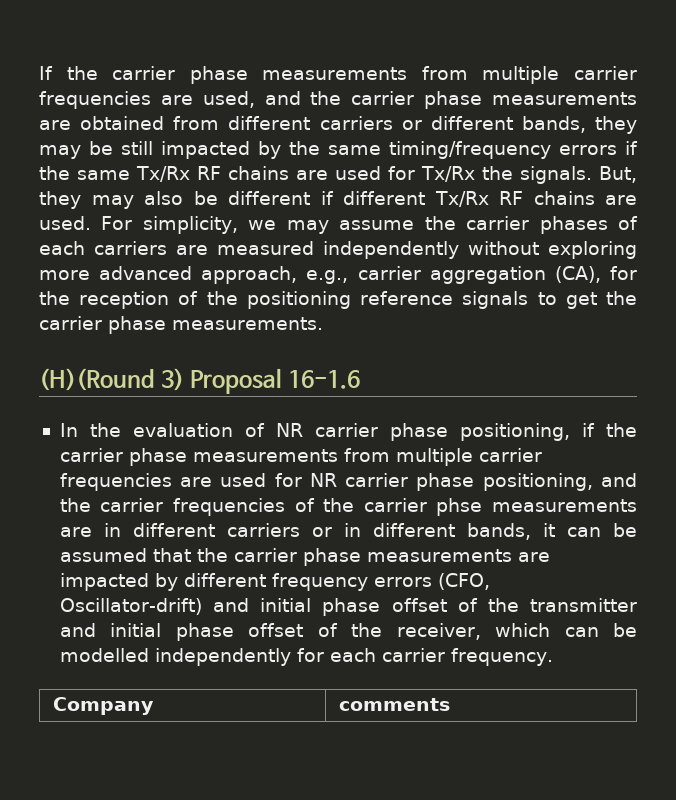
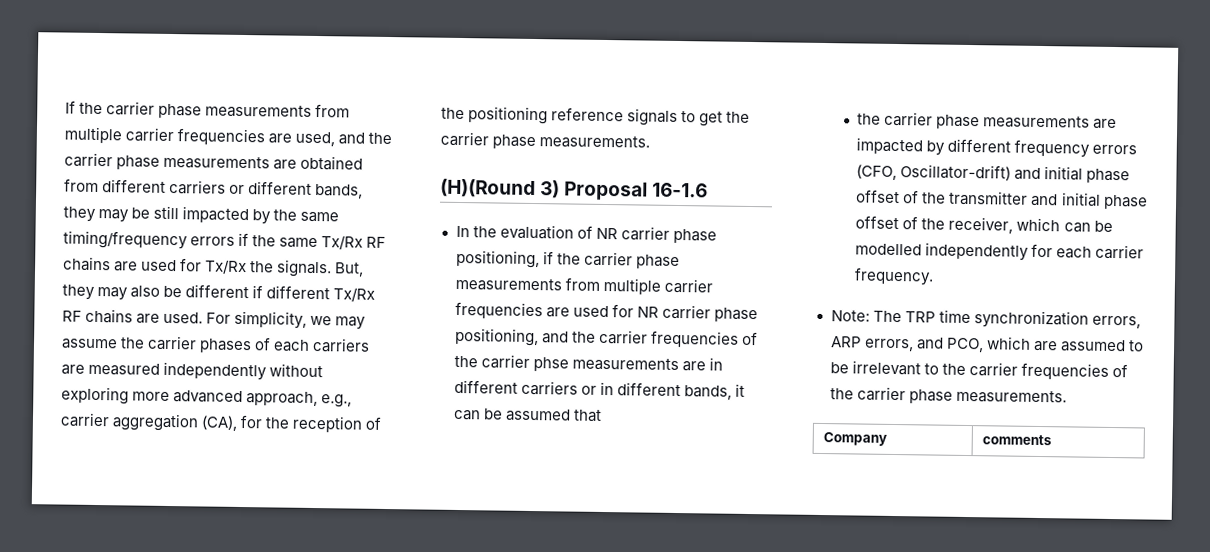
- In the evaluation of NR carrier phase positioning, if the carrier phase measurements from multiple carrier frequencies are used for NR carrier phase positioning, and the carrier frequencies of the carrier phse measurements are in different carriers or in different bands, it can be assumed that the carrier phase measurements are impacted by different frequency errors (CFO, Oscillator-drift) and initial phase offset of the transmitter and initial phase offset of the receiver, which can be modelled independently for each carrier frequency.
+ In the evaluation of NR carrier phase positioning, if the carrier phase measurements from multiple carrier frequencies are used for NR carrier phase positioning, and the carrier frequencies of the carrier phse measurements are in different carriers or in different bands, it can be assumed that
+ the carrier phase measurements are impacted by different frequency errors (CFO, Oscillator-drift) and initial phase offset of the transmitter and initial phase offset of the receiver, which can be modelled independently for each carrier frequency.
+ Note: The TRP time synchronization errors, ARP errors, and PCO, which are assumed to be irrelevant to the carrier frequencies of the carrier phase measurements.

